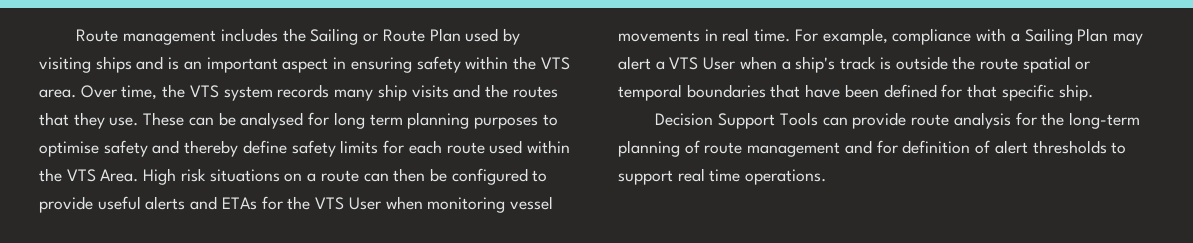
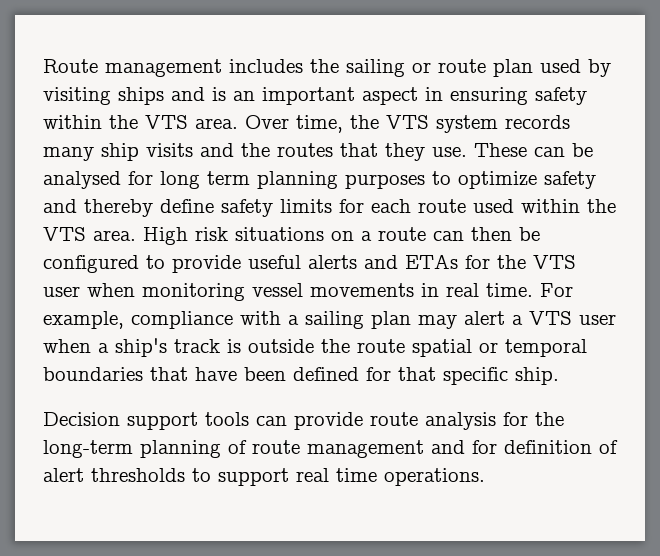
- Route management includes the Sailing or Route Plan used by visiting ships and is an important aspect in ensuring safety within the VTS area.
+ Route management includes the sailing or route plan used by visiting ships and is an important aspect in ensuring safety within the VTS area.
- These can be analysed for long term planning purposes to optimise safety and thereby define safety limits for each route used within the VTS Area.
+ These can be analysed for long term planning purposes to optimize safety and thereby define safety limits for each route used within the VTS area.
- High risk situations on a route can then be configured to provide useful alerts and ETAs for the VTS User when monitoring vessel movements in real time.
+ High risk situations on a route can then be configured to provide useful alerts and ETAs for the VTS user when monitoring vessel movements in real time.
- For example, compliance with a Sailing Plan may alert a VTS User when a ship's track is outside the route spatial or temporal boundaries that have been defined for that specific ship.
+ For example, compliance with a sailing plan may alert a VTS user when a ship's track is outside the route spatial or temporal boundaries that have been defined for that specific ship.
- Decision Support Tools can provide route analysis for the long-term planning of route management and for definition of alert thresholds to support real time operations.
+ Decision support tools can provide route analysis for the long-term planning of route management and for definition of alert thresholds to support real time operations.

